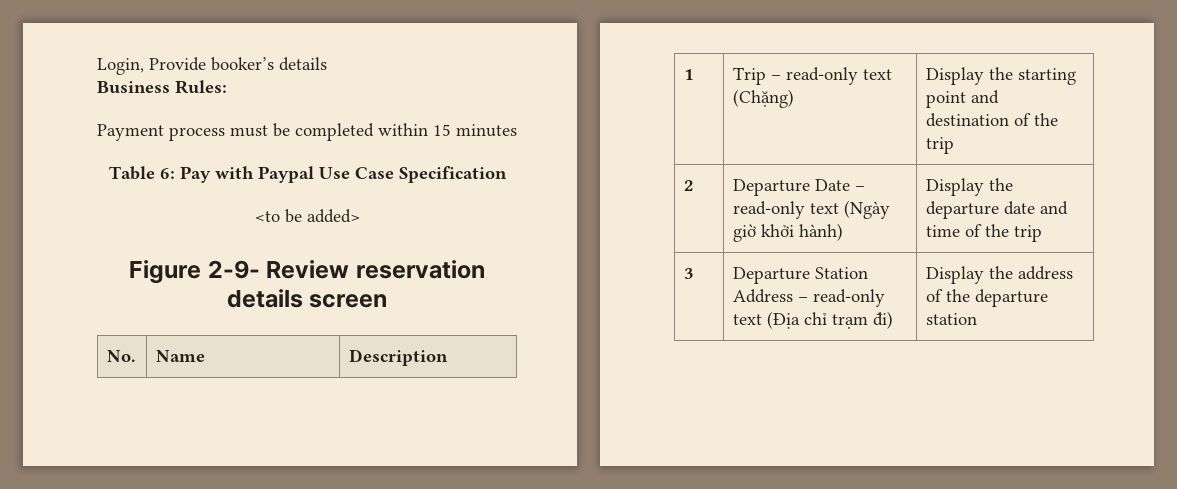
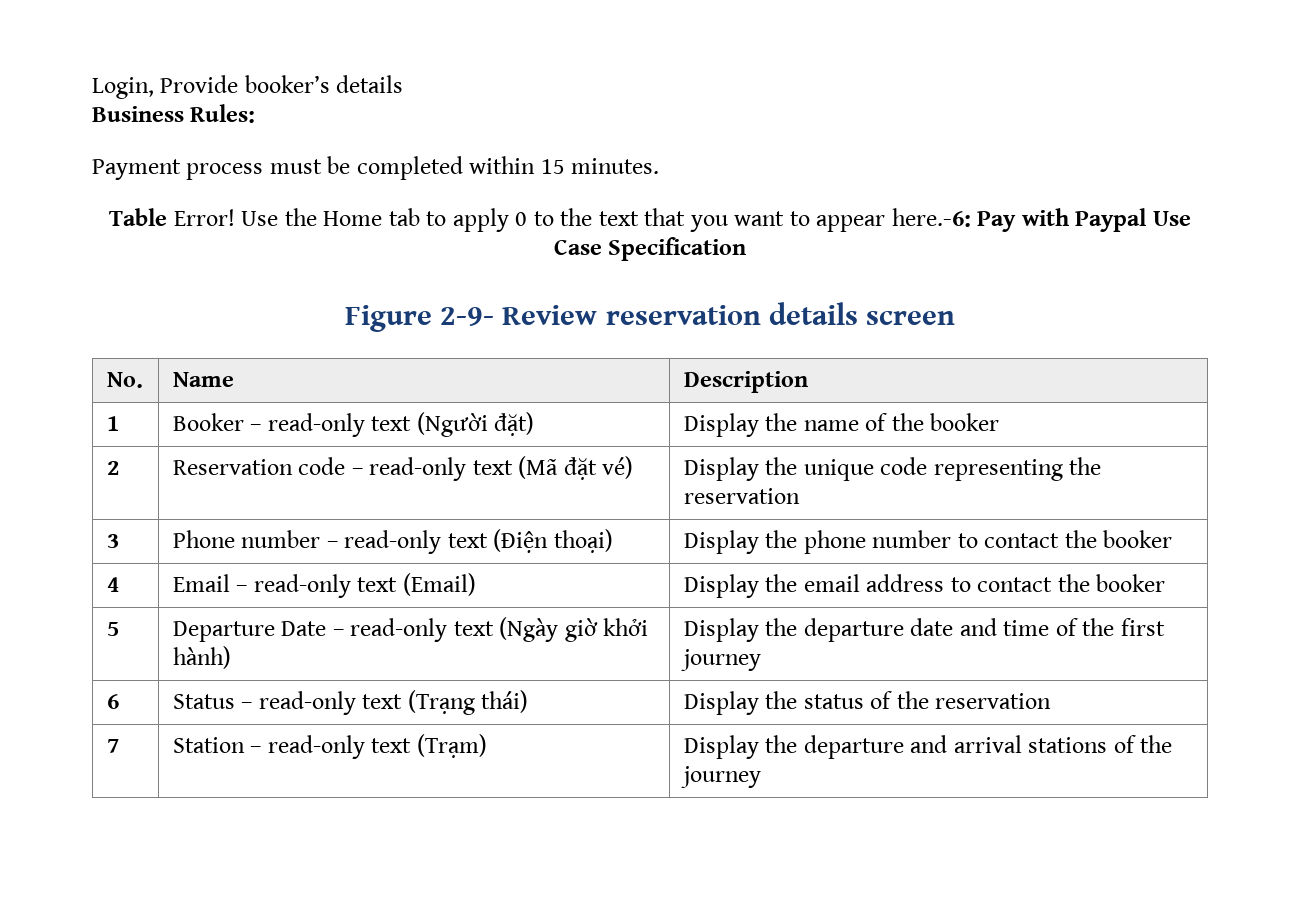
- Payment process must be completed within 15 minutes
+ Payment process must be completed within 15 minutes.
- Table 6: Pay with Paypal Use Case Specification
+ Table Error! Use the Home tab to apply 0 to the text that you want to appear here.-6: Pay with Paypal Use Case Specification
- <to be added>
- 1 | Trip – read-only text (Chặng) | Display the starting point and destination of the trip
+ 1 | Booker – read-only text (Người đặt) | Display the name of the booker
- 2 | Departure Date – read-only text (Ngày giờ khởi hành) | Display the departure date and time of the trip
- 3 | Departure Station Address – read-only text (Địa chỉ trạm đi) | Display the address of the departure station
+ 2 | Reservation code – read-only text (Mã đặt vé) | Display the unique code representing the reservation
+ 3 | Phone number – read-only text (Điện thoại) | Display the phone number to contact the booker
+ 4 | Email – read-only text (Email) | Display the email address to contact the booker
+ 5 | Departure Date – read-only text (Ngày giờ khởi hành) | Display the departure date and time of the first journey
+ 6 | Status – read-only text (Trạng thái) | Display the status of the reservation
+ 7 | Station – read-only text (Trạm) | Display the departure and arrival stations of the journey

